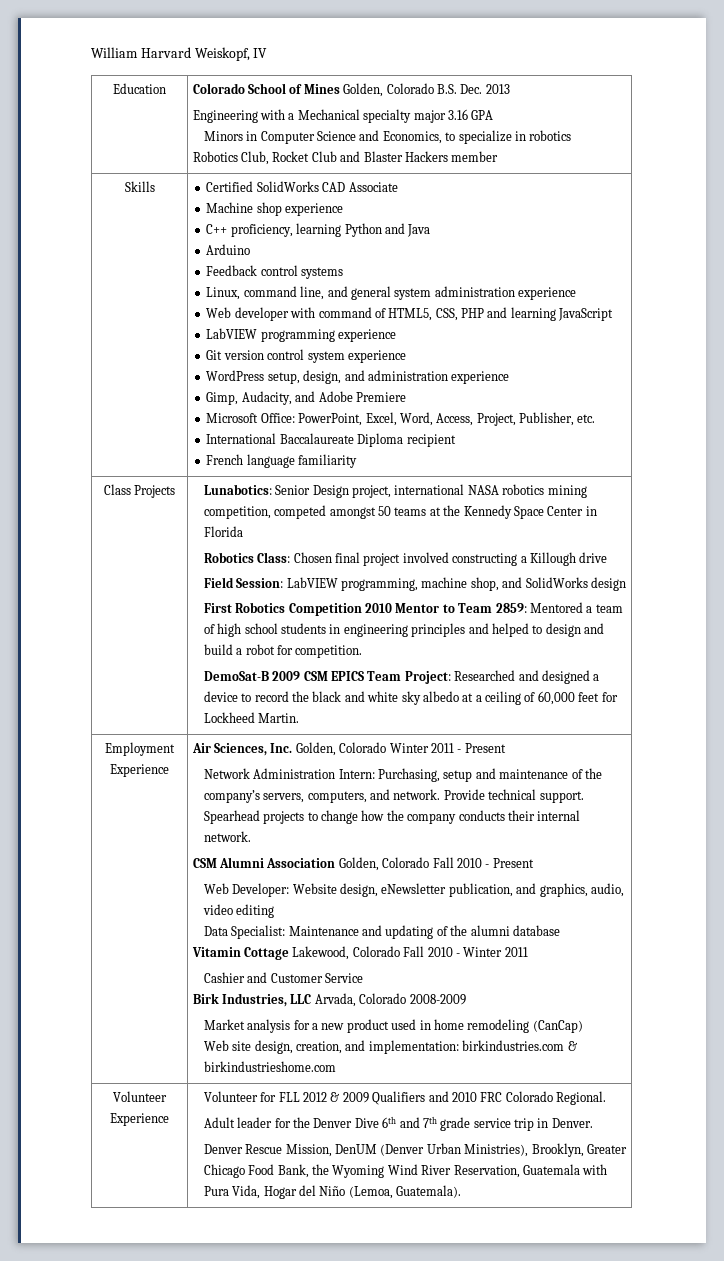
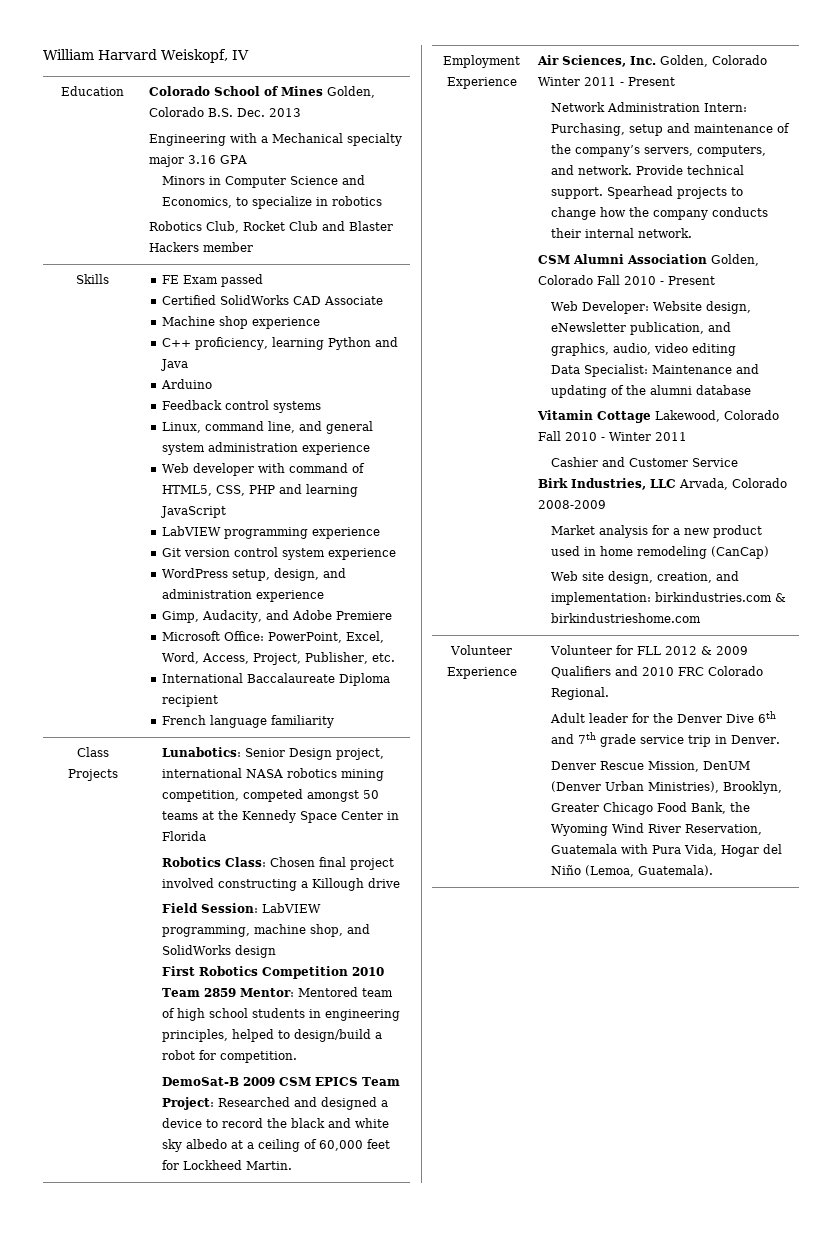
+ FE Exam passed
- First Robotics Competition 2010 Mentor to Team 2859: Mentored a team of high school students in engineering principles and helped to design and build a robot for competition.
+ First Robotics Competition 2010 Team 2859 Mentor: Mentored team of high school students in engineering principles, helped to design/build a robot for competition.

